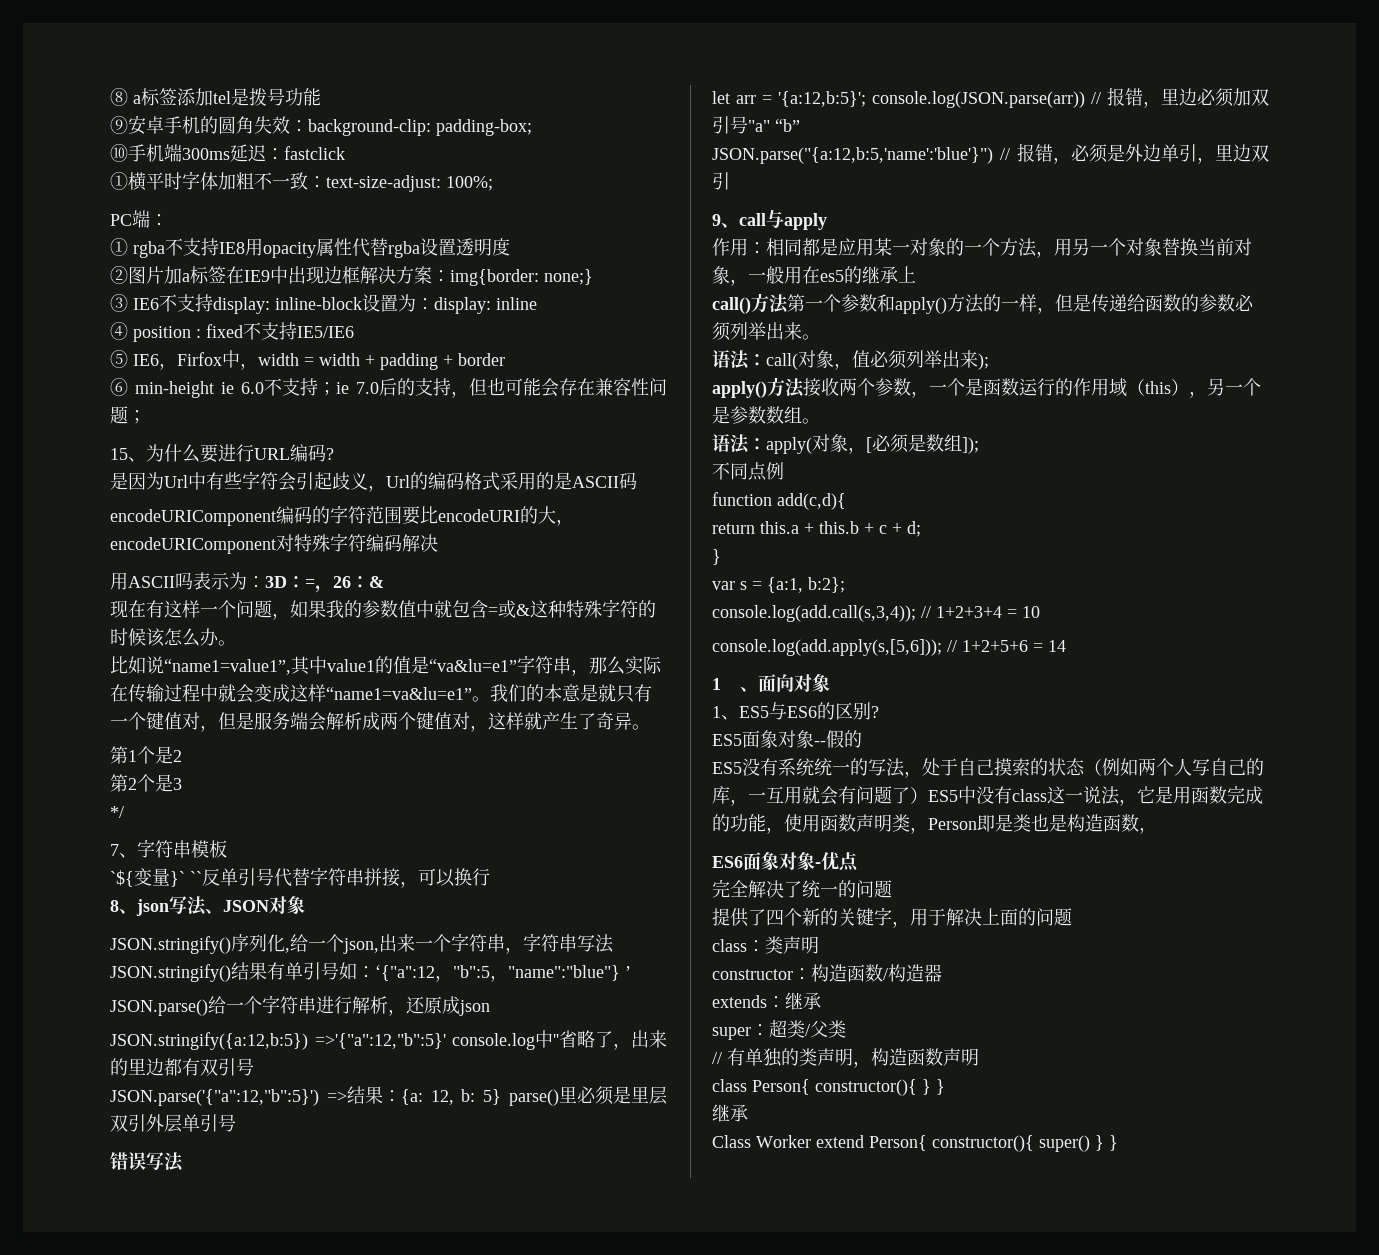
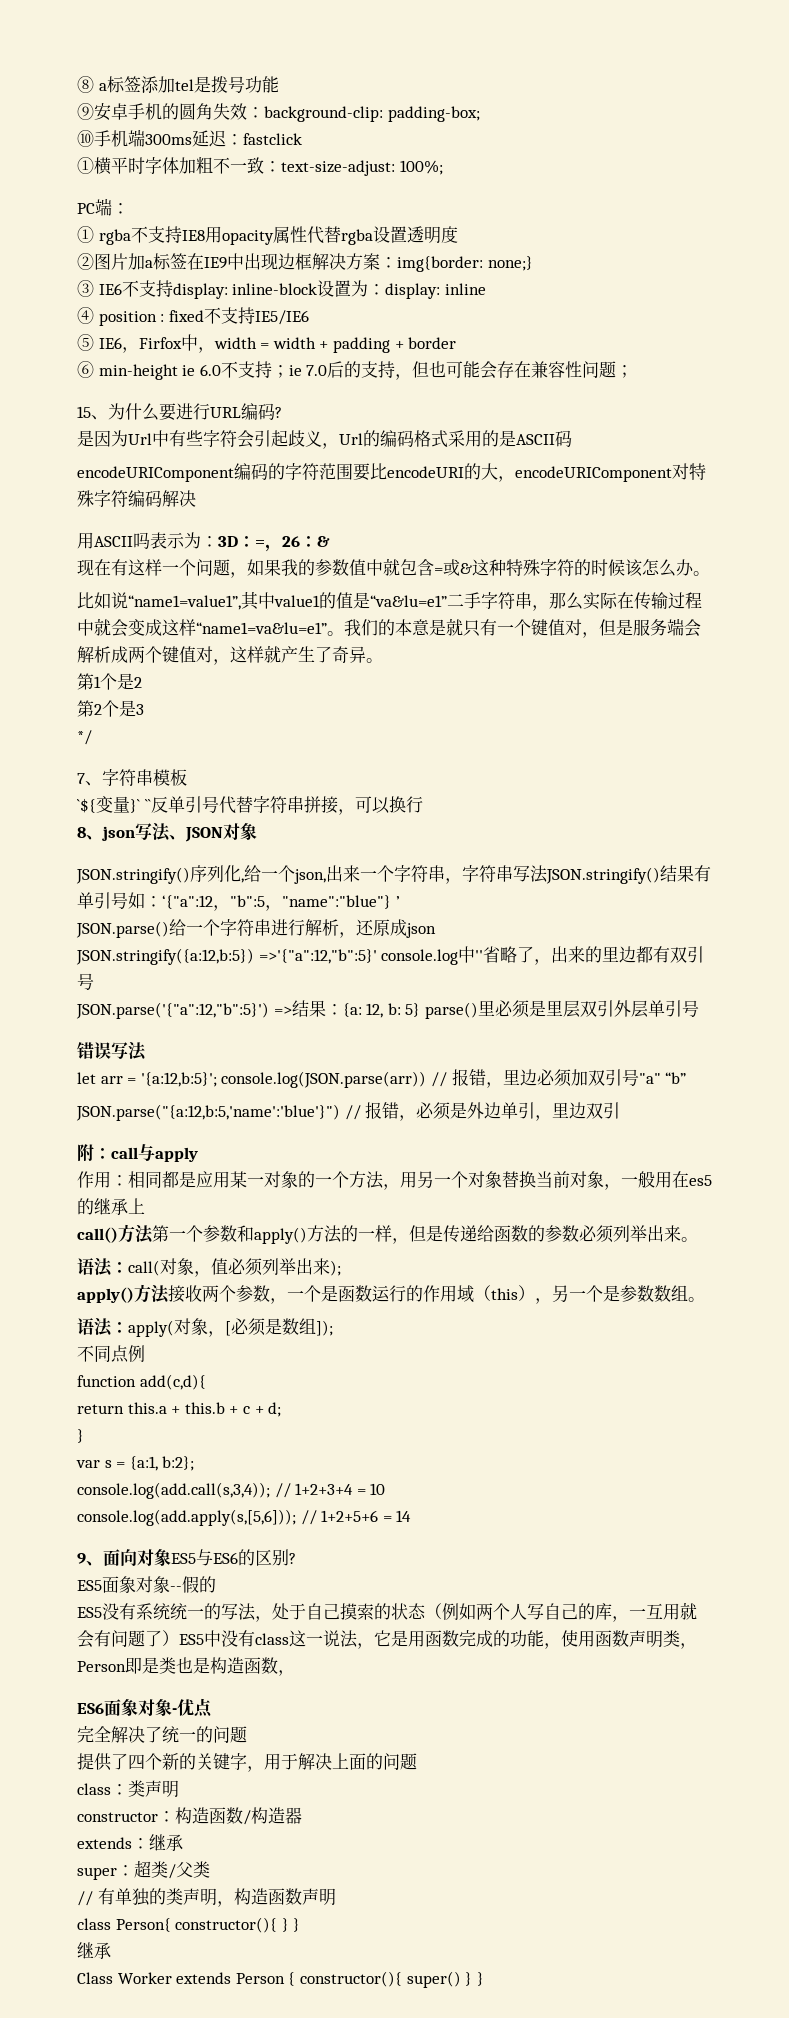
- 比如说“name1=value1”,其中value1的值是“va&lu=e1”字符串，那么实际在传输过程中就会变成这样“name1=va&lu=e1”。
+ 比如说“name1=value1”,其中value1的值是“va&lu=e1”二手字符串，那么实际在传输过程中就会变成这样“name1=va&lu=e1”。
- 9、call与apply
+ 附：call与apply
- 1、面向对象
- 1、ES5与ES6的区别?
+ 9、面向对象ES5与ES6的区别?
- Class Worker extend Person{ constructor(){ super() } }
+ Class Worker extends Person { constructor(){ super() } }

